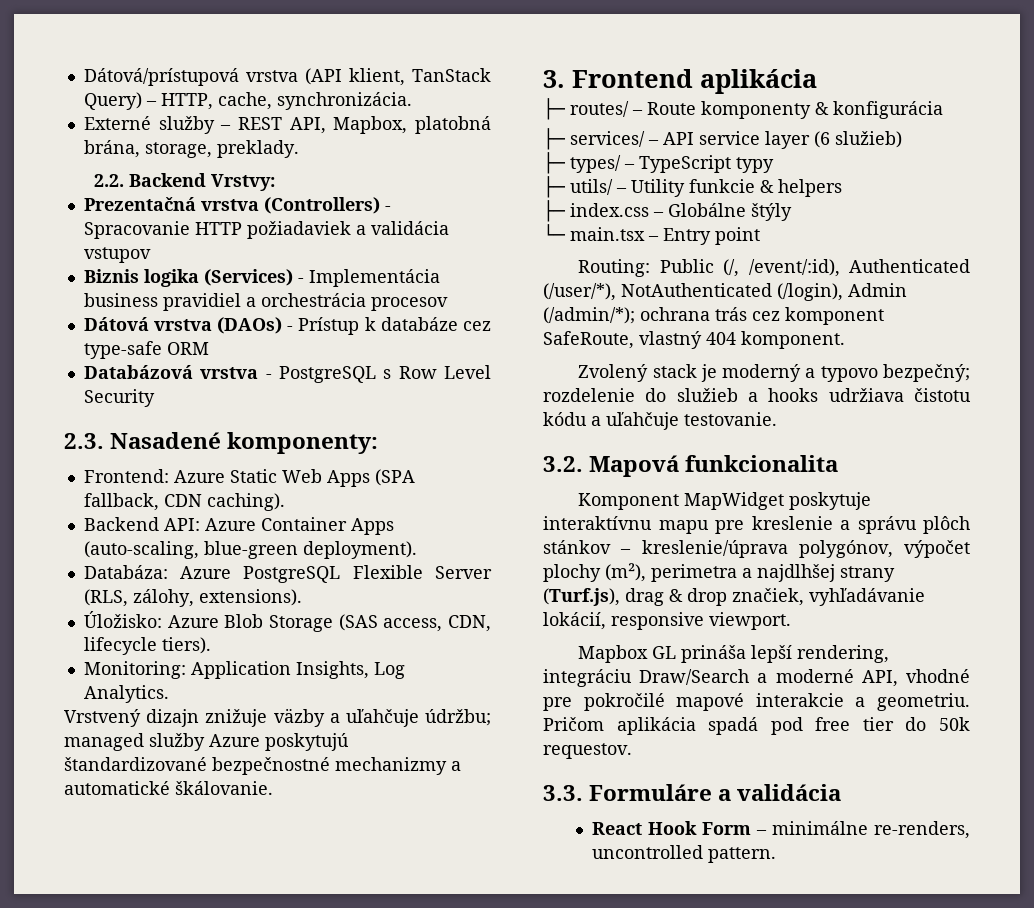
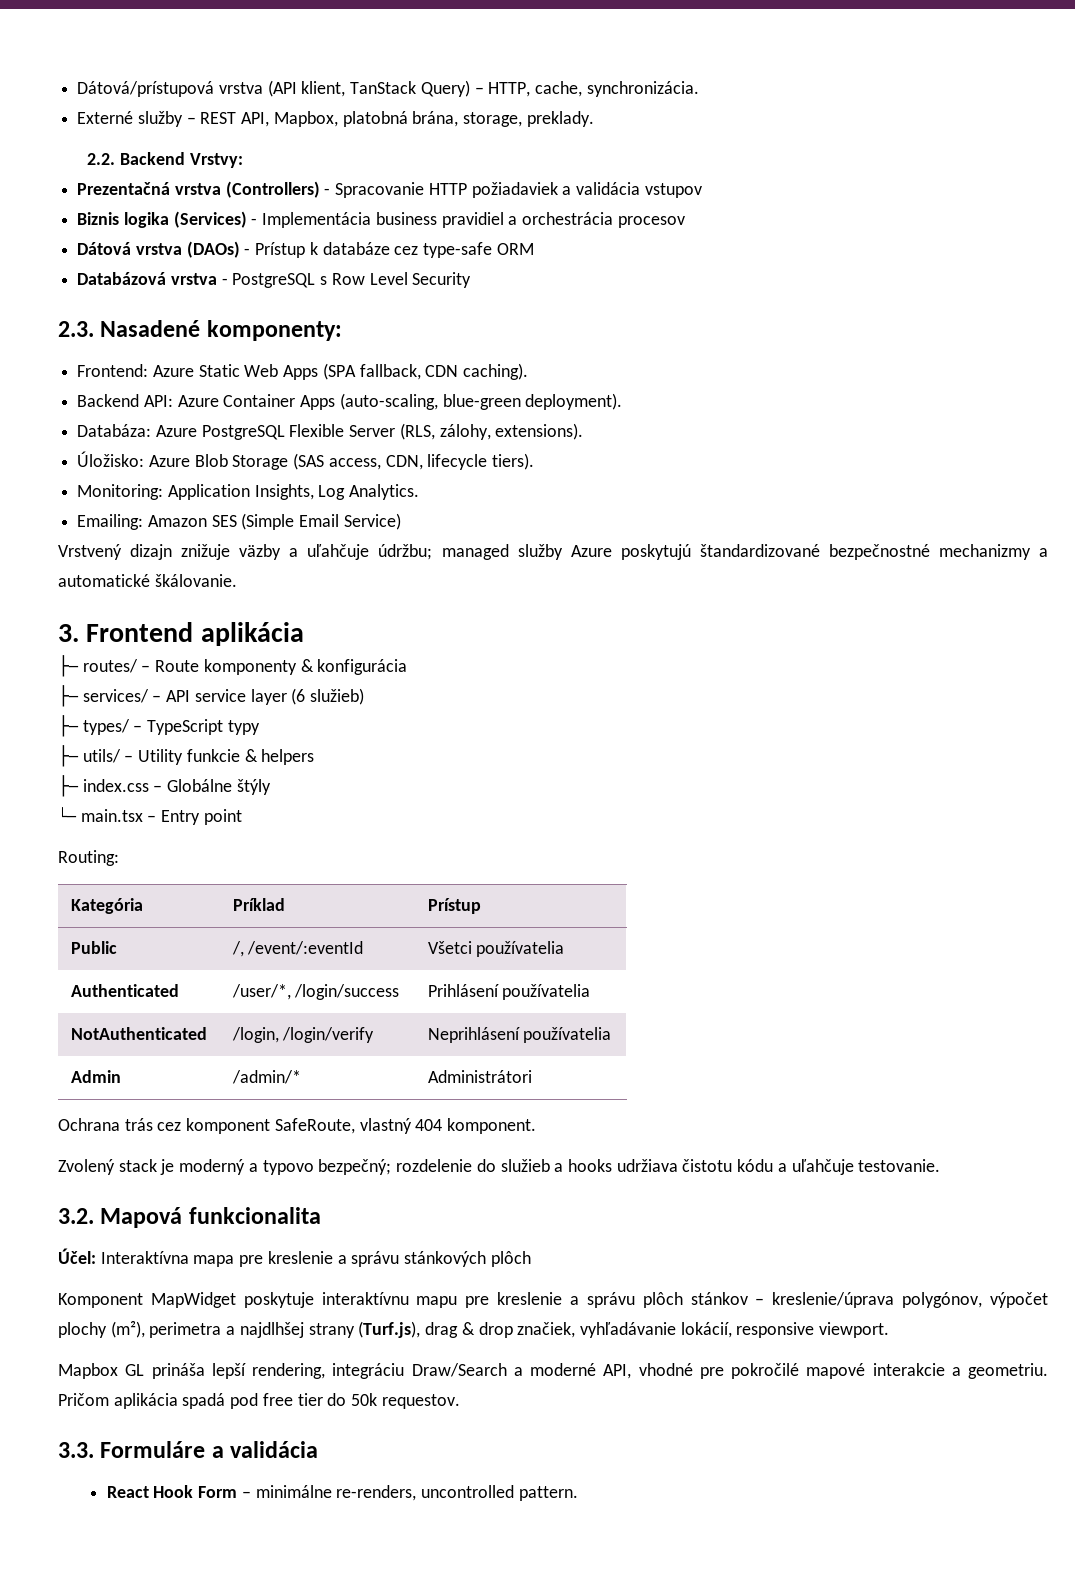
+ Emailing: Amazon SES (Simple Email Service)
- Routing: Public (/, /event/:id), Authenticated (/user/*), NotAuthenticated (/login), Admin (/admin/*); ochrana trás cez komponent SafeRoute, vlastný 404 komponent.
+ Routing:
+ Kategória | Príklad | Prístup
+ Public | /, /event/:eventId | Všetci používatelia
+ Authenticated | /user/*, /login/success | Prihlásení používatelia
+ NotAuthenticated | /login, /login/verify | Neprihlásení používatelia
+ Admin | /admin/* | Administrátori
+ Ochrana trás cez komponent SafeRoute, vlastný 404 komponent.
+ Účel: Interaktívna mapa pre kreslenie a správu stánkových plôch

